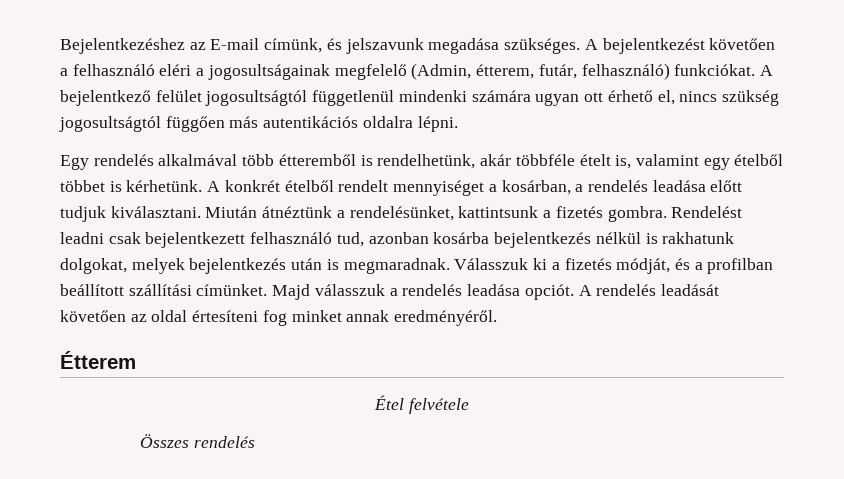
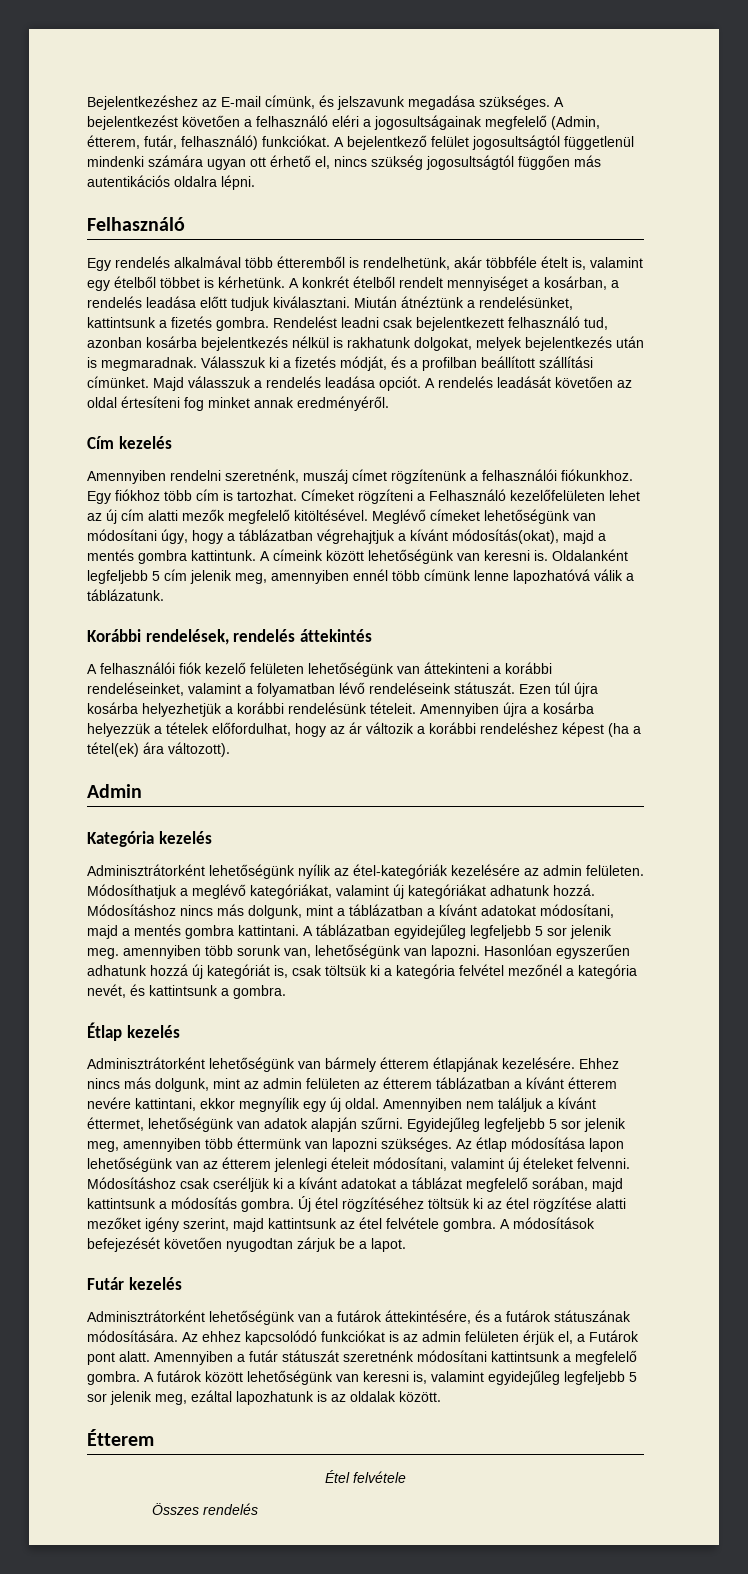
  A bejelentkező felület jogosultságtól függetlenül mindenki számára ugyan ott érhető el, nincs szükség jogosultságtól függően más autentikációs oldalra lépni.
+ Felhasználó
+ Cím kezelés
+ Amennyiben rendelni szeretnénk, muszáj címet rögzítenünk a felhasználói fiókunkhoz. Egy fiókhoz több cím is tartozhat. Címeket rögzíteni a Felhasználó kezelőfelületen lehet az új cím alatti mezők megfelelő kitöltésével. Meglévő címeket lehetőségünk van módosítani úgy, hogy a táblázatban végrehajtjuk a kívánt módosítás(okat), majd a mentés gombra kattintunk. A címeink között lehetőségünk van keresni is. Oldalanként legfeljebb 5 cím jelenik meg, amennyiben ennél több címünk lenne lapozhatóvá válik a táblázatunk.
+ Korábbi rendelések, rendelés áttekintés
+ A felhasználói fiók kezelő felületen lehetőségünk van áttekinteni a korábbi rendeléseinket, valamint a folyamatban lévő rendeléseink státuszát. Ezen túl újra kosárba helyezhetjük a korábbi rendelésünk tételeit. Amennyiben újra a kosárba helyezzük a tételek előfordulhat, hogy az ár változik a korábbi rendeléshez képest (ha a tétel(ek) ára változott).
+ Admin
+ Kategória kezelés
+ Adminisztrátorként lehetőségünk nyílik az étel-kategóriák kezelésére az admin felületen. Módosíthatjuk a meglévő kategóriákat, valamint új kategóriákat adhatunk hozzá. Módosításhoz nincs más dolgunk, mint a táblázatban a kívánt adatokat módosítani, majd a mentés gombra kattintani. A táblázatban egyidejűleg legfeljebb 5 sor jelenik meg. amennyiben több sorunk van, lehetőségünk van lapozni. Hasonlóan egyszerűen adhatunk hozzá új kategóriát is, csak töltsük ki a kategória felvétel mezőnél a kategória nevét, és kattintsunk a gombra.
+ Étlap kezelés
+ Adminisztrátorként lehetőségünk van bármely étterem étlapjának kezelésére. Ehhez nincs más dolgunk, mint az admin felületen az étterem táblázatban a kívánt étterem nevére kattintani, ekkor megnyílik egy új oldal. Amennyiben nem találjuk a kívánt éttermet, lehetőségünk van adatok alapján szűrni. Egyidejűleg legfeljebb 5 sor jelenik meg, amennyiben több éttermünk van lapozni szükséges. Az étlap módosítása lapon lehetőségünk van az étterem jelenlegi ételeit módosítani, valamint új ételeket felvenni. Módosításhoz csak cseréljük ki a kívánt adatokat a táblázat megfelelő sorában, majd kattintsunk a módosítás gombra. Új étel rögzítéséhez töltsük ki az étel rögzítése alatti mezőket igény szerint, majd kattintsunk az étel felvétele gombra. A módosítások befejezését követően nyugodtan zárjuk be a lapot.
+ Futár kezelés
+ Adminisztrátorként lehetőségünk van a futárok áttekintésére, és a futárok státuszának módosítására. Az ehhez kapcsolódó funkciókat is az admin felületen érjük el, a Futárok pont alatt. Amennyiben a futár státuszát szeretnénk módosítani kattintsunk a megfelelő gombra. A futárok között lehetőségünk van keresni is, valamint egyidejűleg legfeljebb 5 sor jelenik meg, ezáltal lapozhatunk is az oldalak között.

